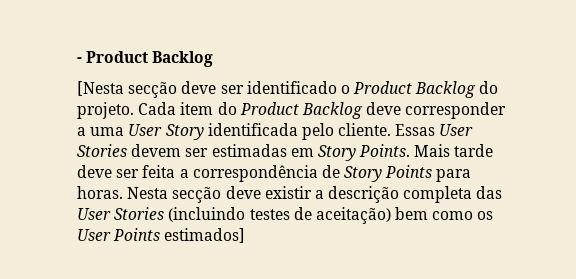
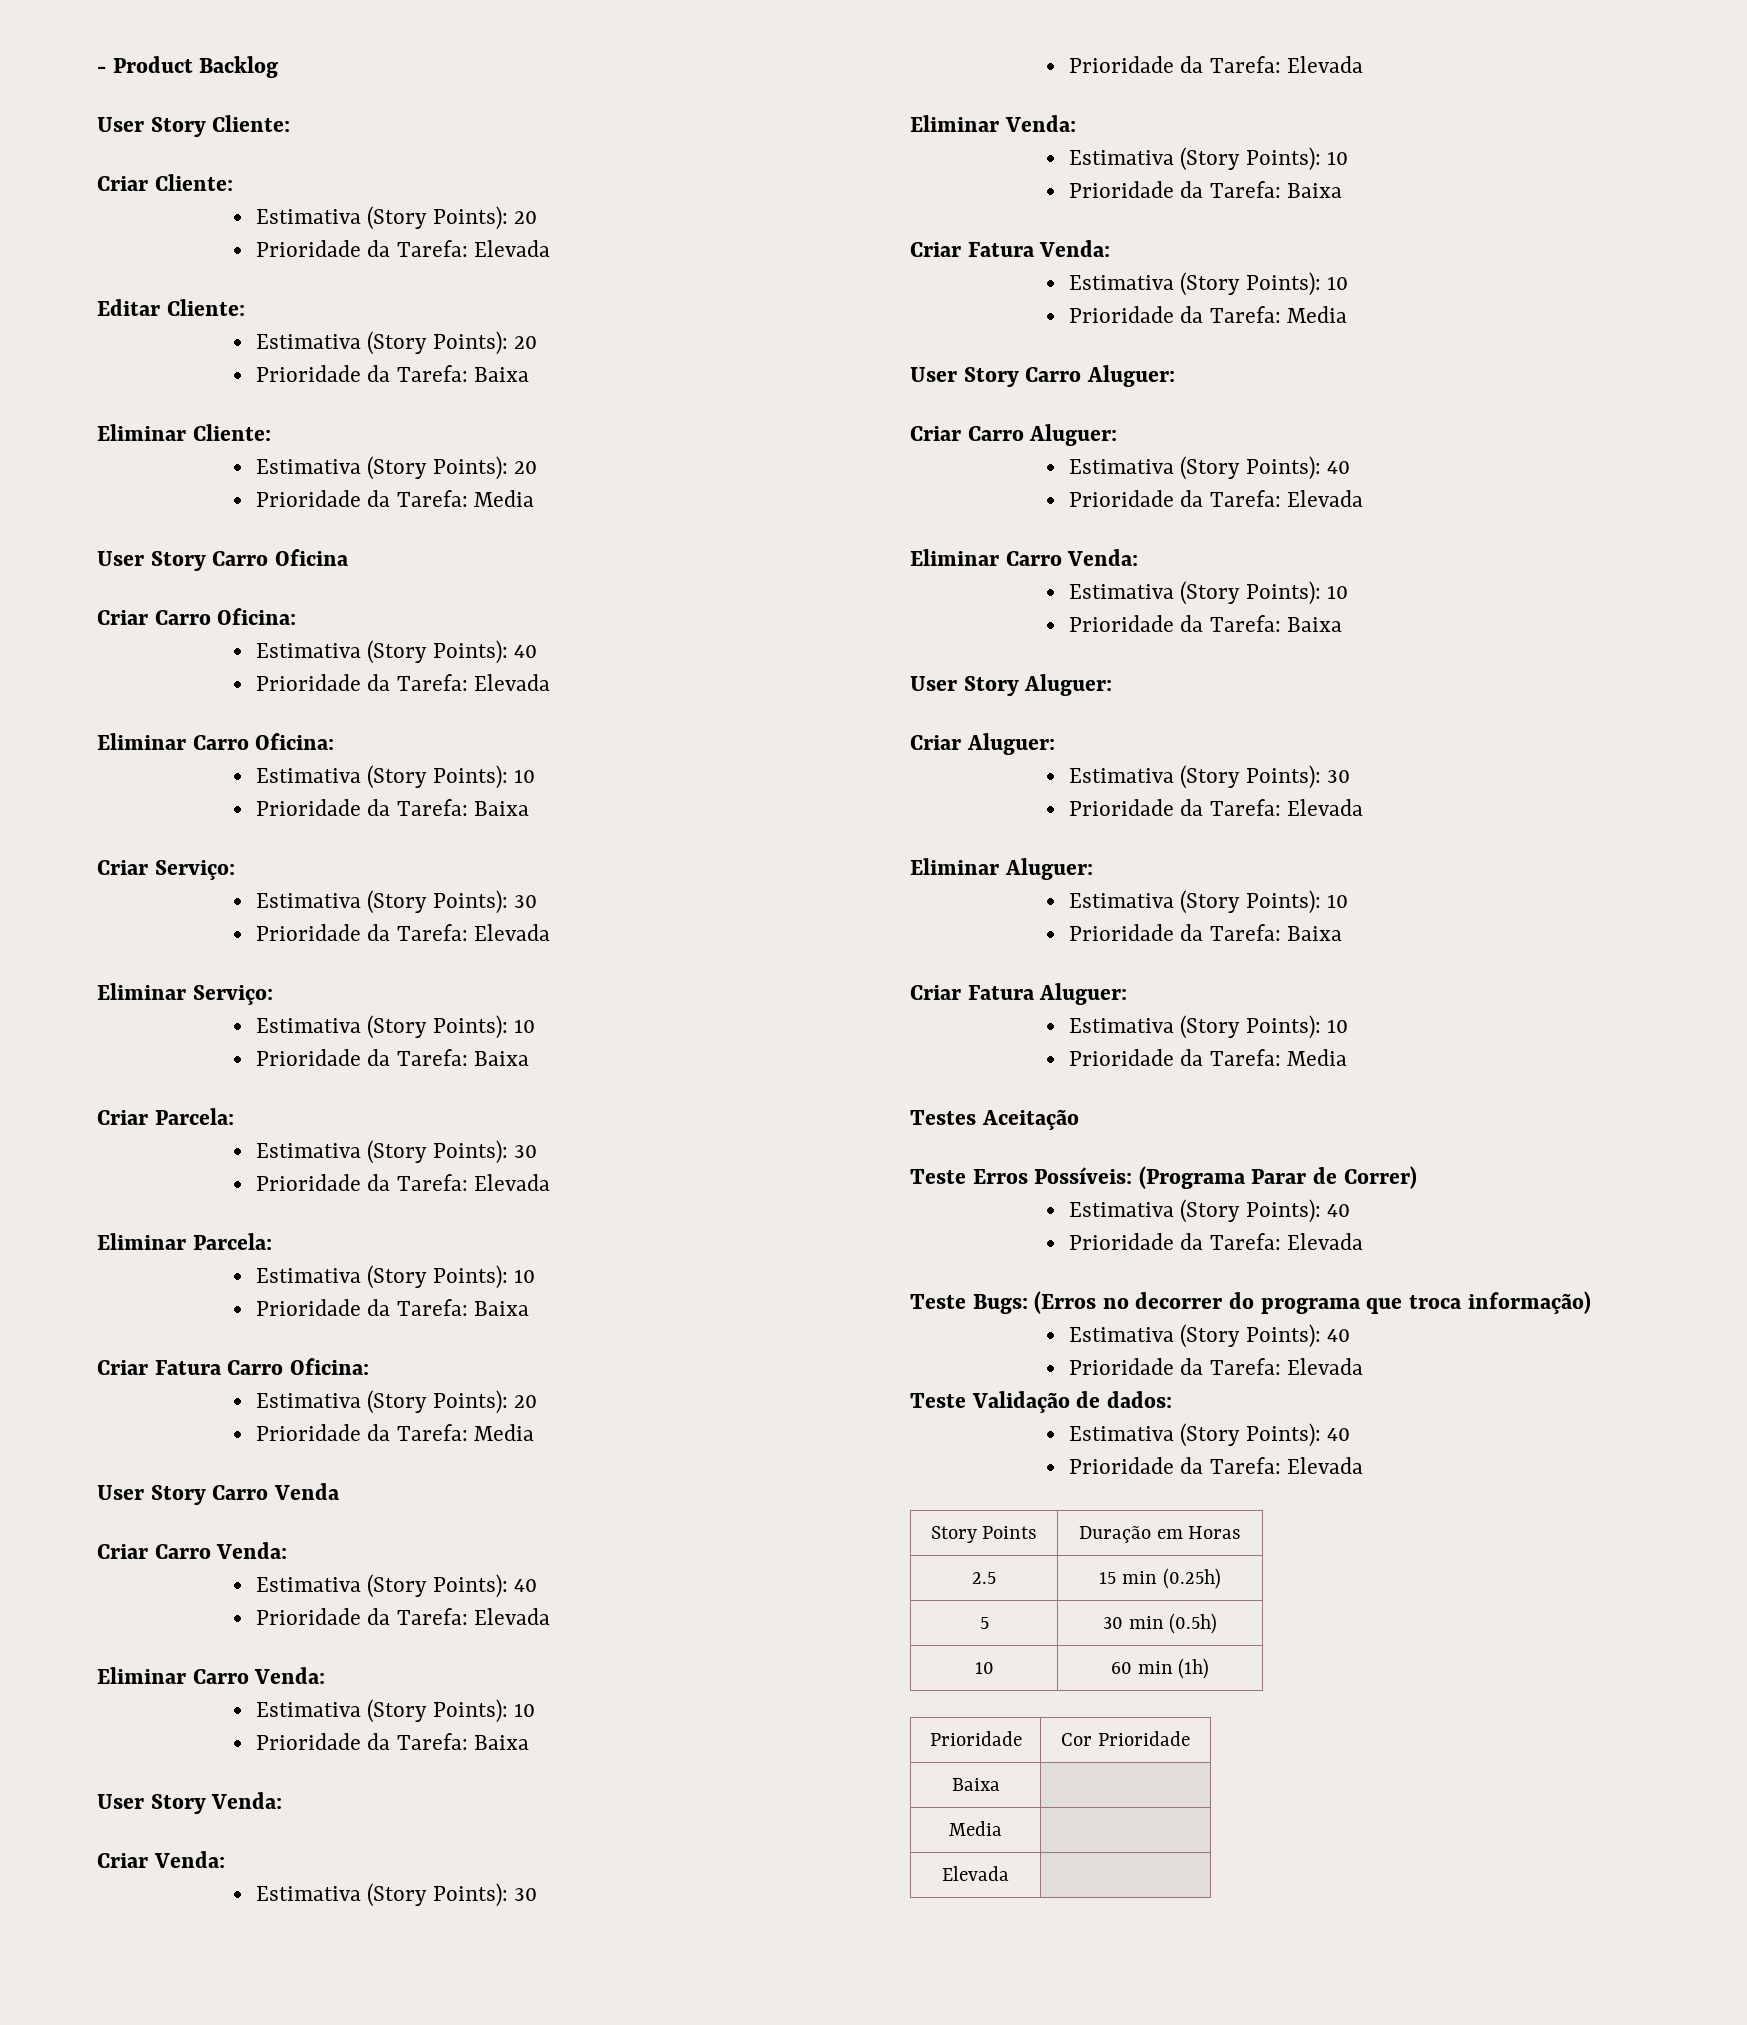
- [Nesta secção deve ser identificado o Product Backlog do projeto. Cada item do Product Backlog deve corresponder a uma User Story identificada pelo cliente. Essas User Stories devem ser estimadas em Story Points. Mais tarde deve ser feita a correspondência de Story Points para horas. Nesta secção deve existir a descrição completa das User Stories (incluindo testes de aceitação) bem como os User Points estimados]
+ User Story Cliente:
+ Criar Cliente:
+ Estimativa (Story Points): 20
+ Prioridade da Tarefa: Elevada
+ Editar Cliente:
+ Estimativa (Story Points): 20
+ Prioridade da Tarefa: Baixa
+ Eliminar Cliente:
+ Estimativa (Story Points): 20
+ Prioridade da Tarefa: Media
+ User Story Carro Oficina
+ Criar Carro Oficina:
+ Estimativa (Story Points): 40
+ Prioridade da Tarefa: Elevada
+ Eliminar Carro Oficina:
+ Estimativa (Story Points): 10
+ Prioridade da Tarefa: Baixa
+ Criar Serviço:
+ Estimativa (Story Points): 30
+ Prioridade da Tarefa: Elevada
+ Eliminar Serviço:
+ Estimativa (Story Points): 10
+ Prioridade da Tarefa: Baixa
+ Criar Parcela:
+ Estimativa (Story Points): 30
+ Prioridade da Tarefa: Elevada
+ Eliminar Parcela:
+ Estimativa (Story Points): 10
+ Prioridade da Tarefa: Baixa
+ Criar Fatura Carro Oficina:
+ Estimativa (Story Points): 20
+ Prioridade da Tarefa: Media
+ User Story Carro Venda
+ Criar Carro Venda:
+ Estimativa (Story Points): 40
+ Prioridade da Tarefa: Elevada
+ Eliminar Carro Venda:
+ Estimativa (Story Points): 10
+ Prioridade da Tarefa: Baixa
+ User Story Venda:
+ Criar Venda:
+ Estimativa (Story Points): 30
+ Prioridade da Tarefa: Elevada
+ Eliminar Venda:
+ Estimativa (Story Points): 10
+ Prioridade da Tarefa: Baixa
+ Criar Fatura Venda:
+ Estimativa (Story Points): 10
+ Prioridade da Tarefa: Media
+ User Story Carro Aluguer:
+ Criar Carro Aluguer:
+ Estimativa (Story Points): 40
+ Prioridade da Tarefa: Elevada
+ Eliminar Carro Venda:
+ Estimativa (Story Points): 10
+ Prioridade da Tarefa: Baixa
+ User Story Aluguer:
+ Criar Aluguer:
+ Estimativa (Story Points): 30
+ Prioridade da Tarefa: Elevada
+ Eliminar Aluguer:
+ Estimativa (Story Points): 10
+ Prioridade da Tarefa: Baixa
+ Criar Fatura Aluguer:
+ Estimativa (Story Points): 10
+ Prioridade da Tarefa: Media
+ Testes Aceitação
+ Teste Erros Possíveis: (Programa Parar de Correr)
+ Estimativa (Story Points): 40
+ Prioridade da Tarefa: Elevada
+ Teste Bugs: (Erros no decorrer do programa que troca informação)
+ Estimativa (Story Points): 40
+ Prioridade da Tarefa: Elevada
+ Teste Validação de dados:
+ Estimativa (Story Points): 40
+ Prioridade da Tarefa: Elevada
+ Story Points | Duração em Horas
+ 2.5 | 15 min (0.25h)
+ 5 | 30 min (0.5h)
+ 10 | 60 min (1h)
+ Prioridade | Cor Prioridade
+ Baixa |
+ Media |
+ Elevada |

